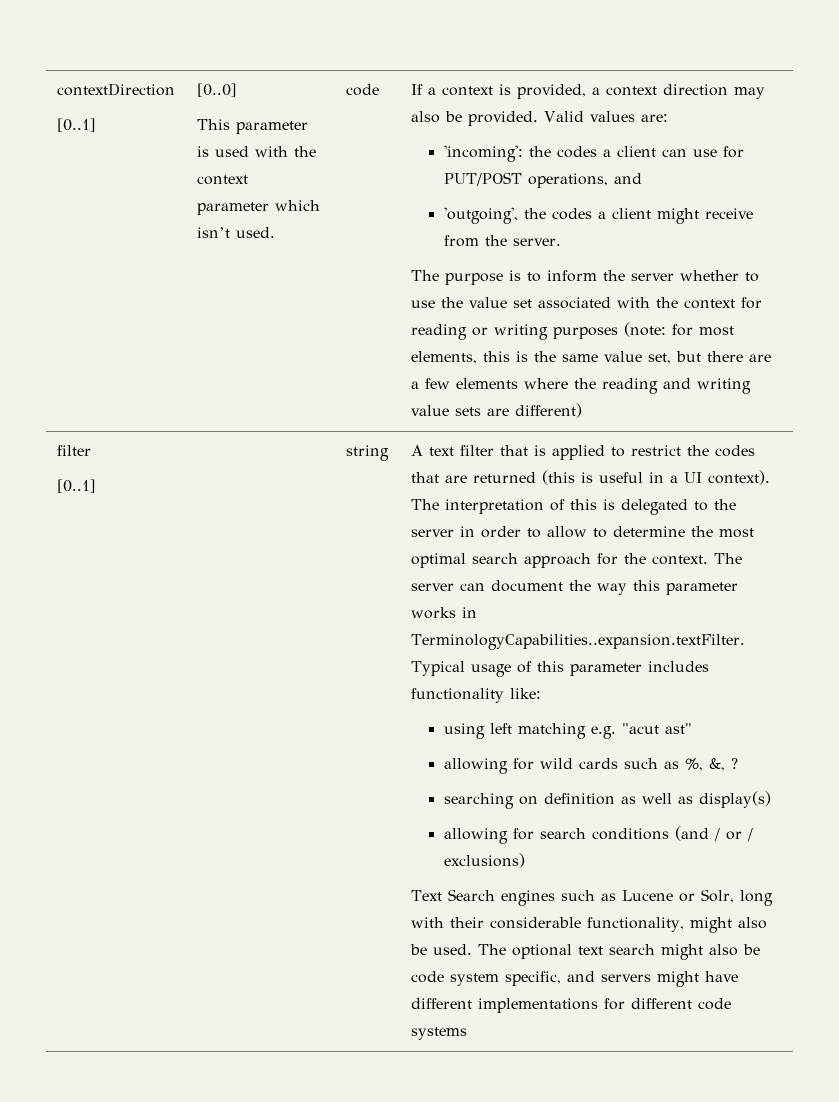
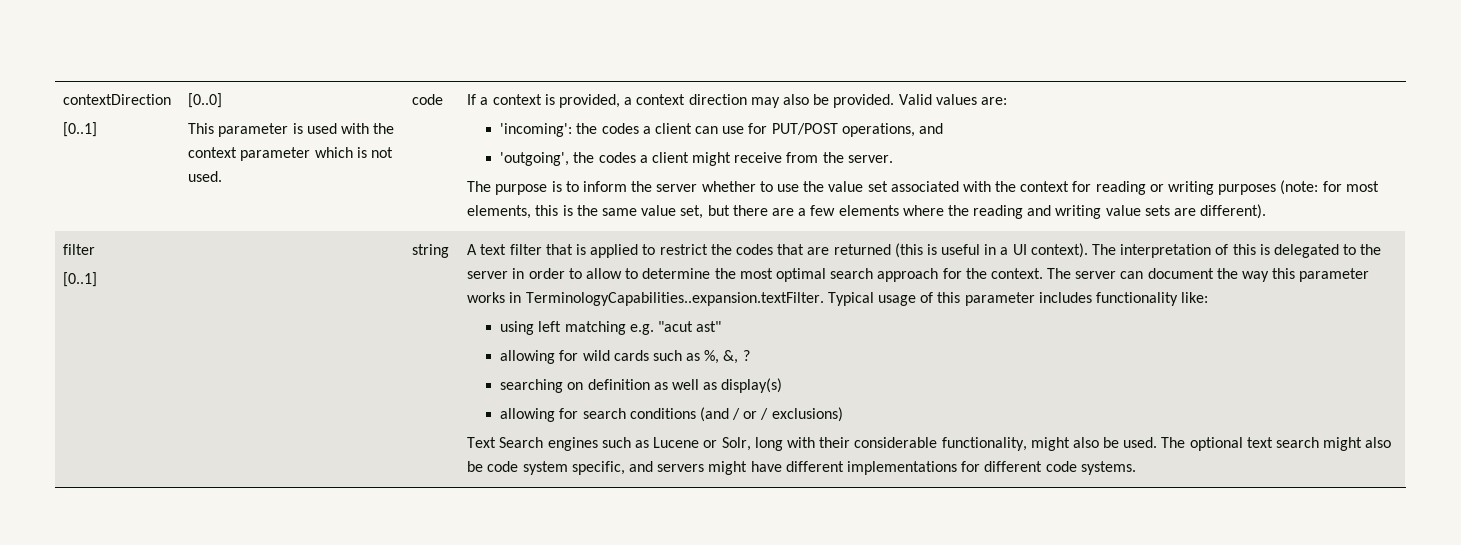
- This parameter is used with the context parameter which isn’t used.
+ This parameter is used with the context parameter which is not used.
- The purpose is to inform the server whether to use the value set associated with the context for reading or writing purposes (note: for most elements, this is the same value set, but there are a few elements where the reading and writing value sets are different)
+ The purpose is to inform the server whether to use the value set associated with the context for reading or writing purposes (note: for most elements, this is the same value set, but there are a few elements where the reading and writing value sets are different).
- The optional text search might also be code system specific, and servers might have different implementations for different code systems
+ The optional text search might also be code system specific, and servers might have different implementations for different code systems.

